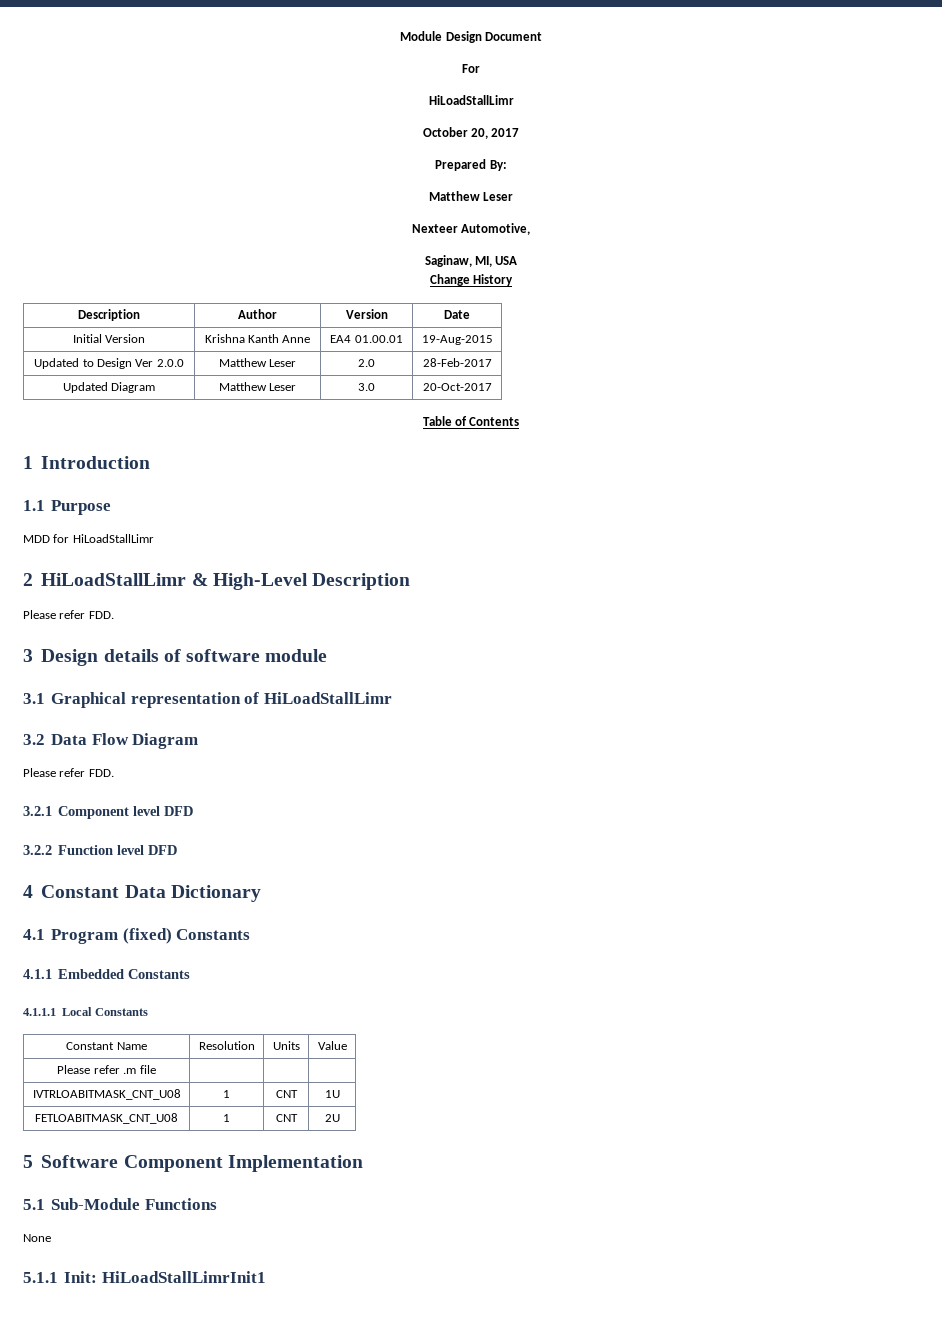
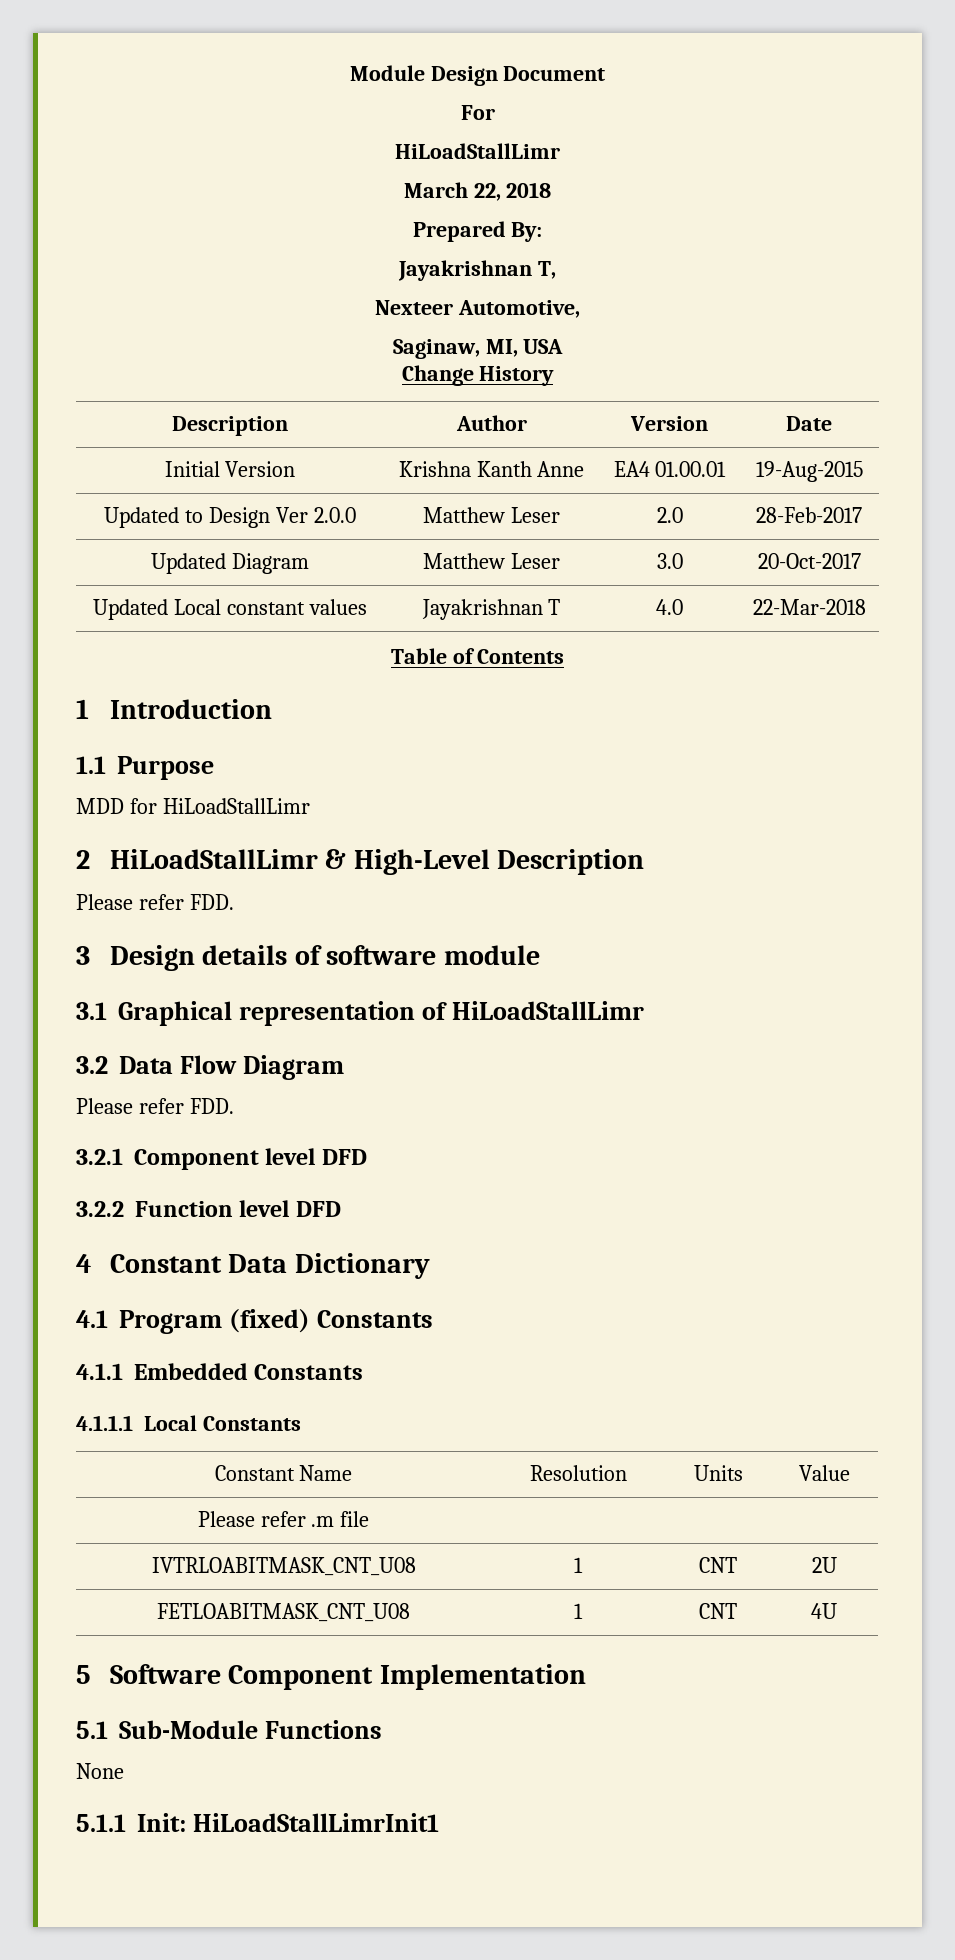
- October 20, 2017
+ March 22, 2018
  Prepared By:
- Matthew Leser
+ Jayakrishnan T,
+ Updated Local constant values | Jayakrishnan T | 4.0 | 22-Mar-2018
- IVTRLOABITMASK_CNT_U08 | 1 | CNT | 1U
+ IVTRLOABITMASK_CNT_U08 | 1 | CNT | 2U
- FETLOABITMASK_CNT_U08 | 1 | CNT | 2U
+ FETLOABITMASK_CNT_U08 | 1 | CNT | 4U

